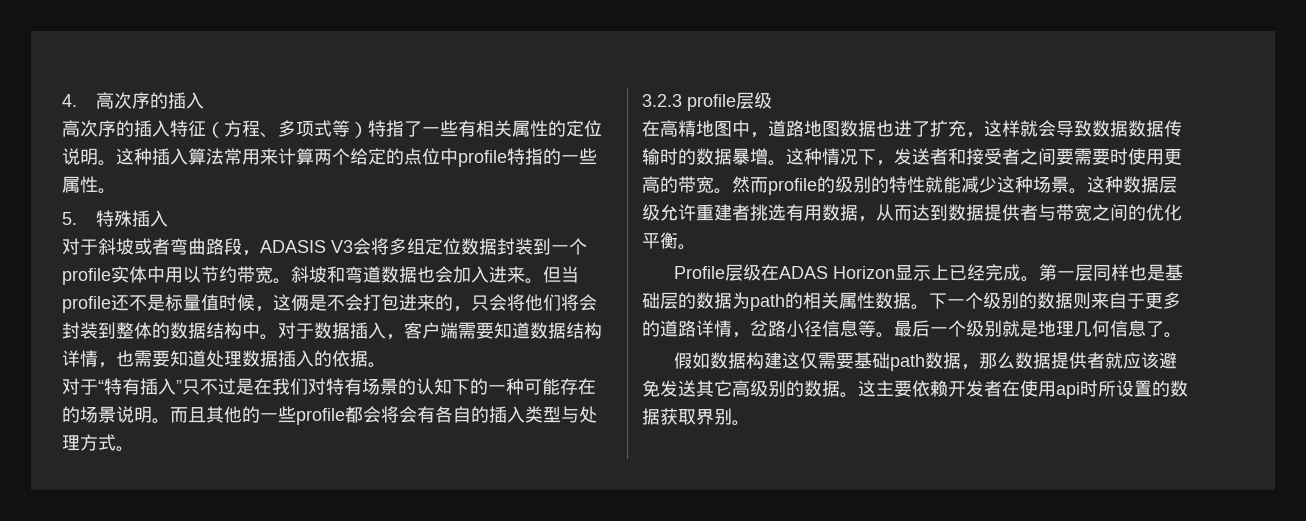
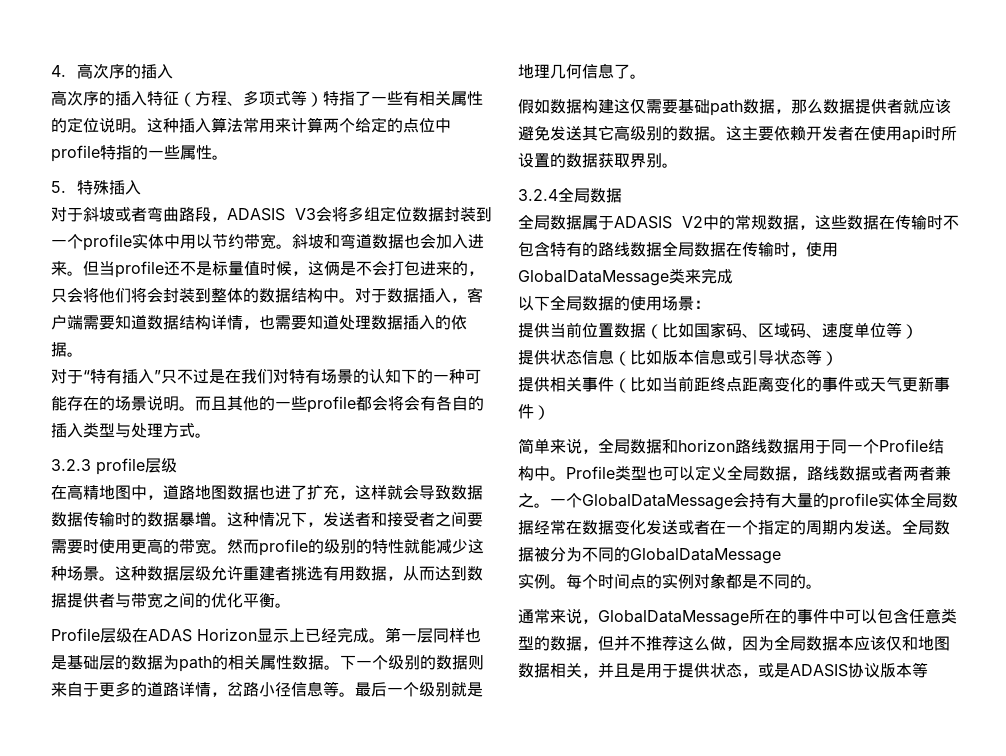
+ 3.2.4全局数据
+ 全局数据属于ADASIS V2中的常规数据，这些数据在传输时不包含特有的路线数据全局数据在传输时，使用GlobalDataMessage类来完成
+ 以下全局数据的使用场景：
+ 提供当前位置数据（比如国家码、区域码、速度单位等）
+ 提供状态信息（比如版本信息或引导状态等）
+ 提供相关事件（比如当前距终点距离变化的事件或天气更新事件）
+ 简单来说，全局数据和horizon路线数据用于同一个Profile结构中。Profile类型也可以定义全局数据，路线数据或者两者兼之。一个GlobalDataMessage会持有大量的profile实体全局数据经常在数据变化发送或者在一个指定的周期内发送。全局数据被分为不同的GlobalDataMessage
+ 实例。每个时间点的实例对象都是不同的。
+ 通常来说，GlobalDataMessage所在的事件中可以包含任意类型的数据，但并不推荐这么做，因为全局数据本应该仅和地图数据相关，并且是用于提供状态，或是ADASIS协议版本等

